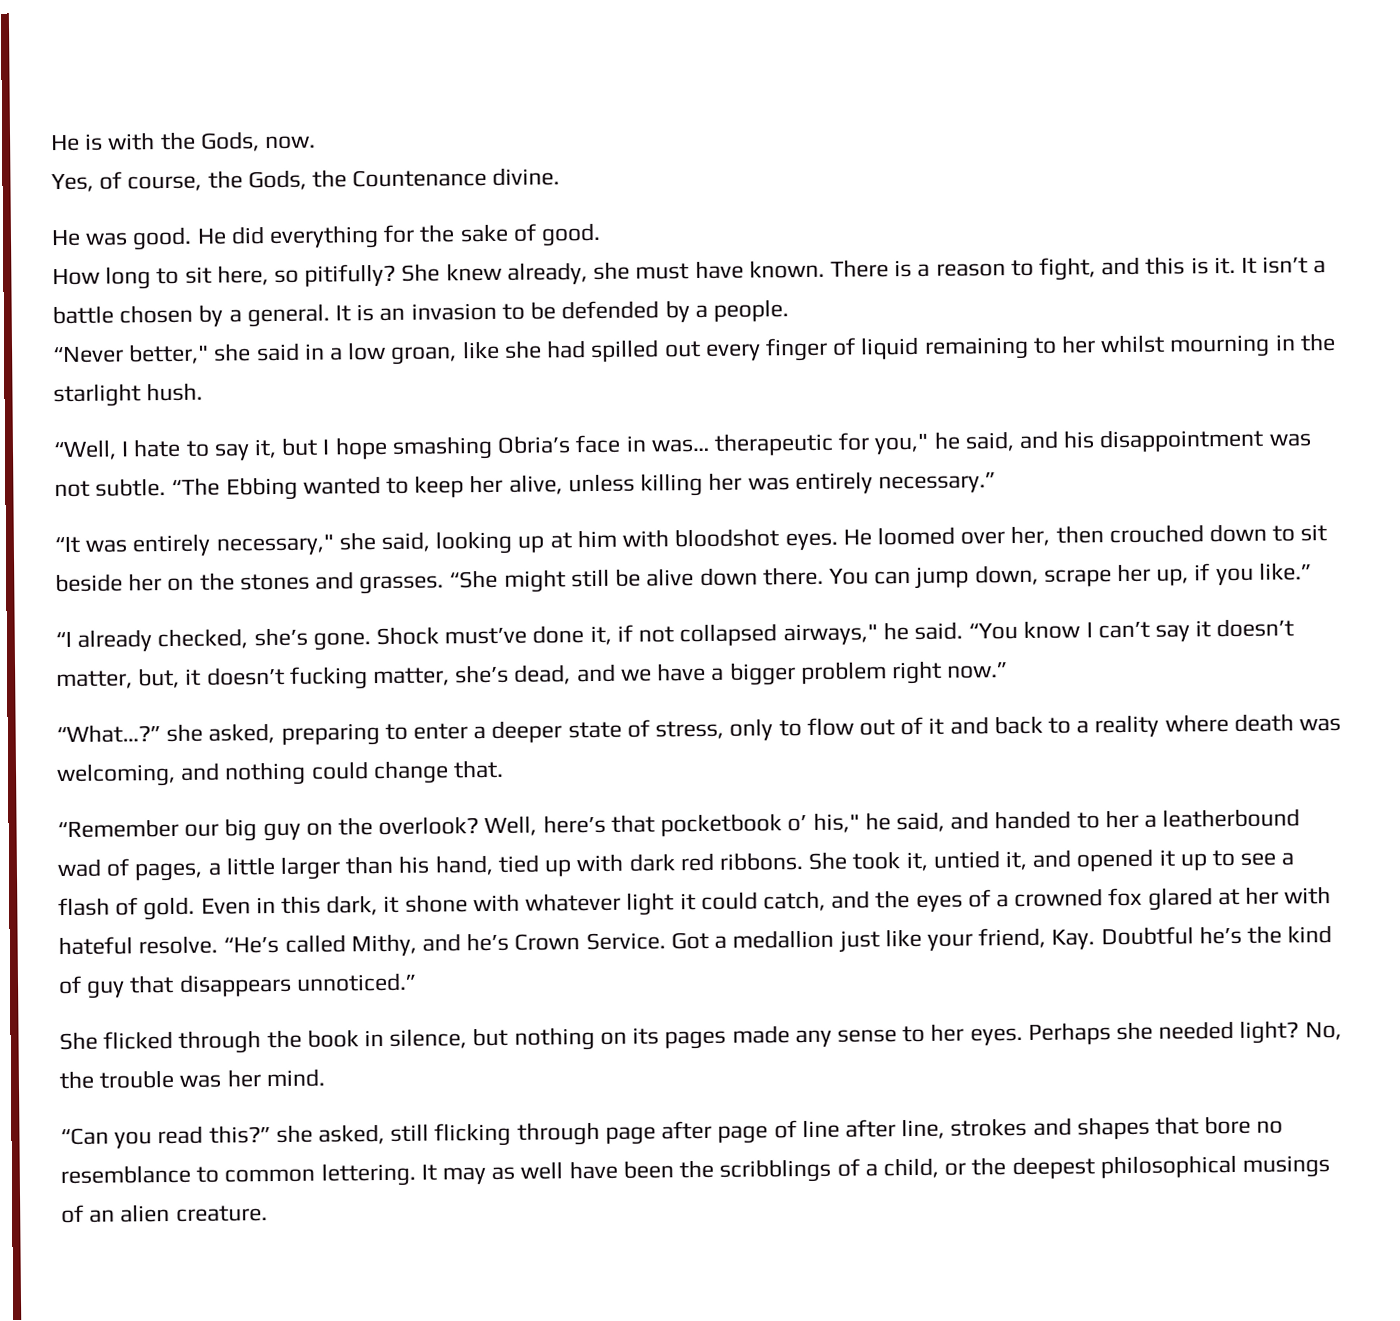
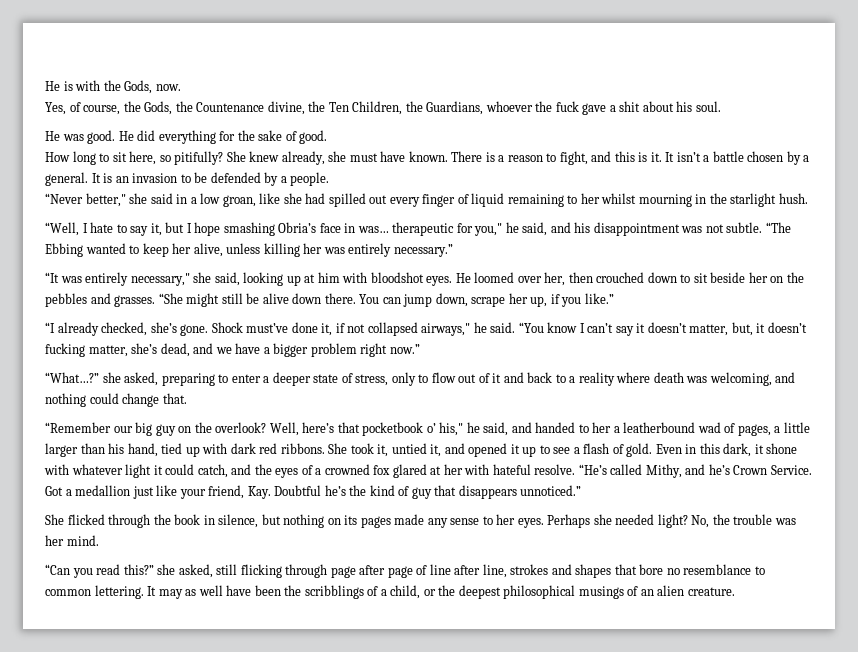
- Yes, of course, the Gods, the Countenance divine.
+ Yes, of course, the Gods, the Countenance divine, the Ten Children, the Guardians, whoever the fuck gave a shit about his soul.
- He loomed over her, then crouched down to sit beside her on the stones and grasses.
+ He loomed over her, then crouched down to sit beside her on the pebbles and grasses.

